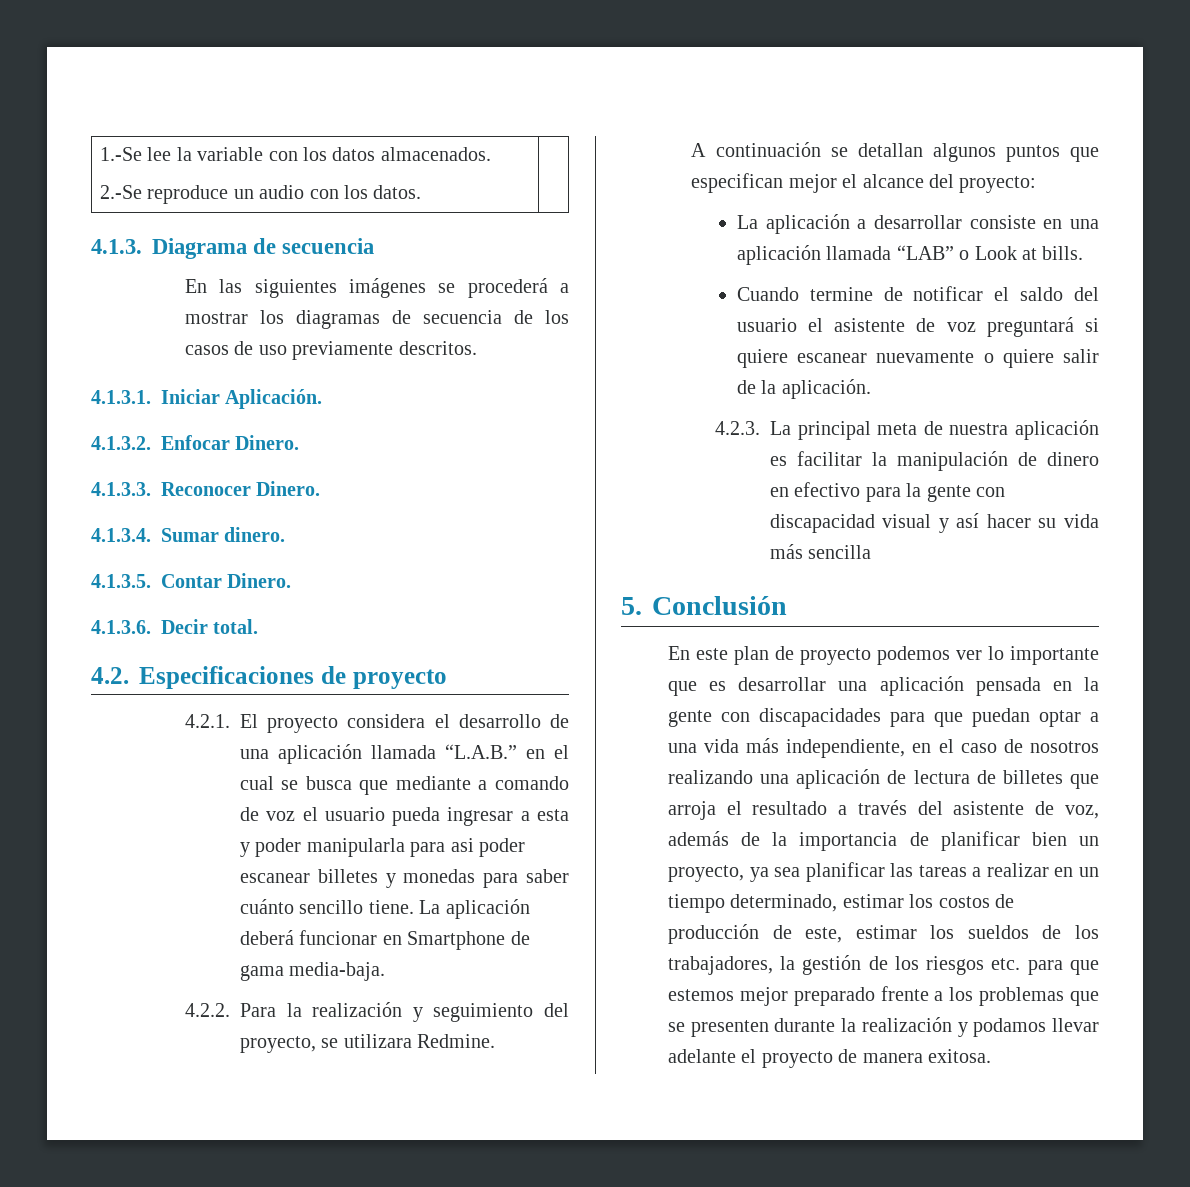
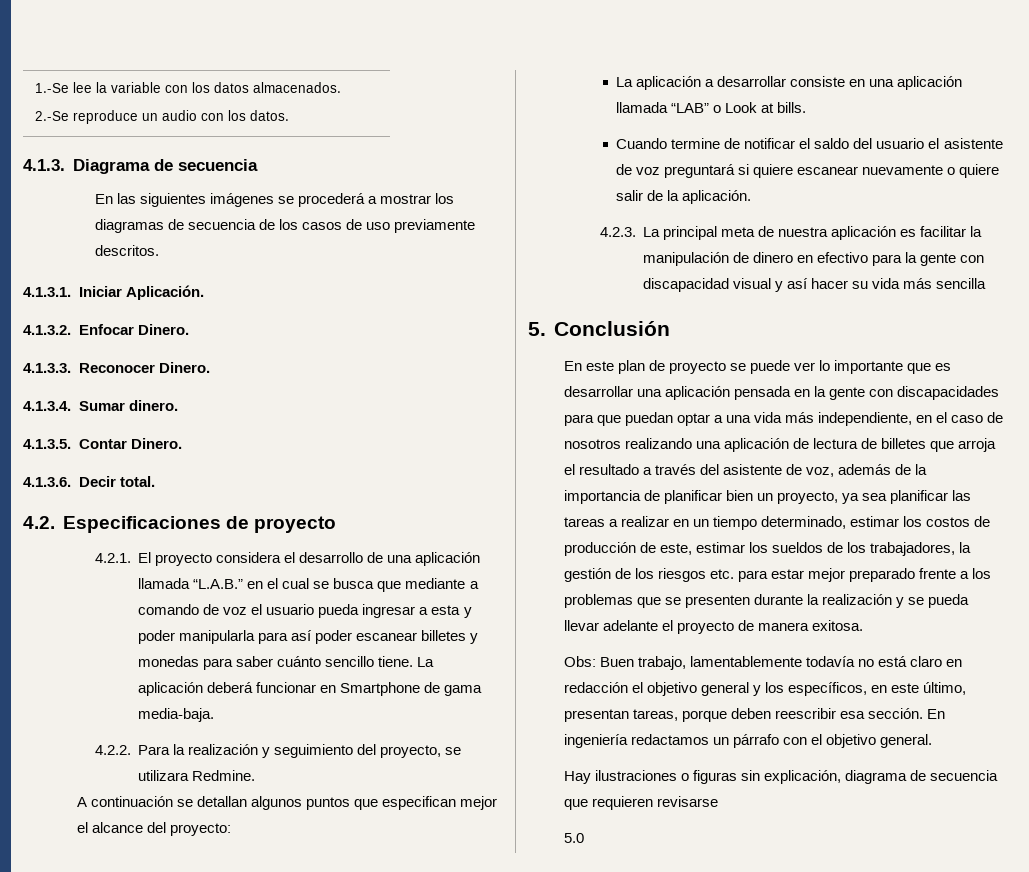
- 4.2.1. El proyecto considera el desarrollo de una aplicación llamada “L.A.B.” en el cual se busca que mediante a comando de voz el usuario pueda ingresar a esta y poder manipularla para asi poder escanear billetes y monedas para saber cuánto sencillo tiene.
+ 4.2.1. El proyecto considera el desarrollo de una aplicación llamada “L.A.B.” en el cual se busca que mediante a comando de voz el usuario pueda ingresar a esta y poder manipularla para así poder escanear billetes y monedas para saber cuánto sencillo tiene.
- En este plan de proyecto podemos ver lo importante que es desarrollar una aplicación pensada en la gente con discapacidades para que puedan optar a una vida más independiente, en el caso de nosotros realizando una aplicación de lectura de billetes que arroja el resultado a través del asistente de voz, además de la importancia de planificar bien un proyecto, ya sea planificar las tareas a realizar en un tiempo determinado, estimar los costos de producción de este, estimar los sueldos de los trabajadores, la gestión de los riesgos etc. para que estemos mejor preparado frente a los problemas que se presenten durante la realización y podamos llevar adelante el proyecto de manera exitosa.
+ En este plan de proyecto se puede ver lo importante que es desarrollar una aplicación pensada en la gente con discapacidades para que puedan optar a una vida más independiente, en el caso de nosotros realizando una aplicación de lectura de billetes que arroja el resultado a través del asistente de voz, además de la importancia de planificar bien un proyecto, ya sea planificar las tareas a realizar en un tiempo determinado, estimar los costos de producción de este, estimar los sueldos de los trabajadores, la gestión de los riesgos etc. para estar mejor preparado frente a los problemas que se presenten durante la realización y se pueda llevar adelante el proyecto de manera exitosa.
+ Obs: Buen trabajo, lamentablemente todavía no está claro en redacción el objetivo general y los específicos, en este último, presentan tareas, porque deben reescribir esa sección. En ingeniería redactamos un párrafo con el objetivo general.
+ Hay ilustraciones o figuras sin explicación, diagrama de secuencia que requieren revisarse
+ 5.0

